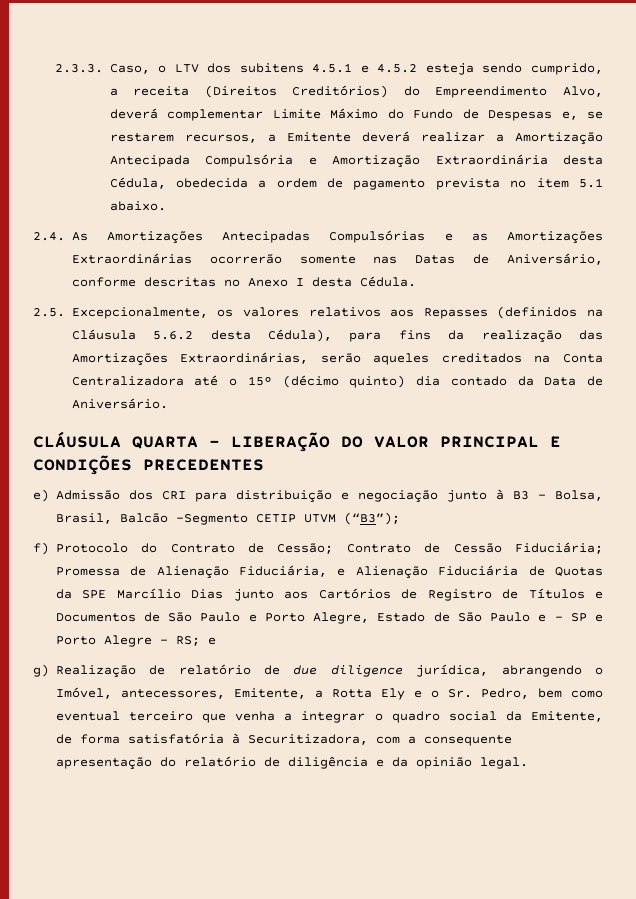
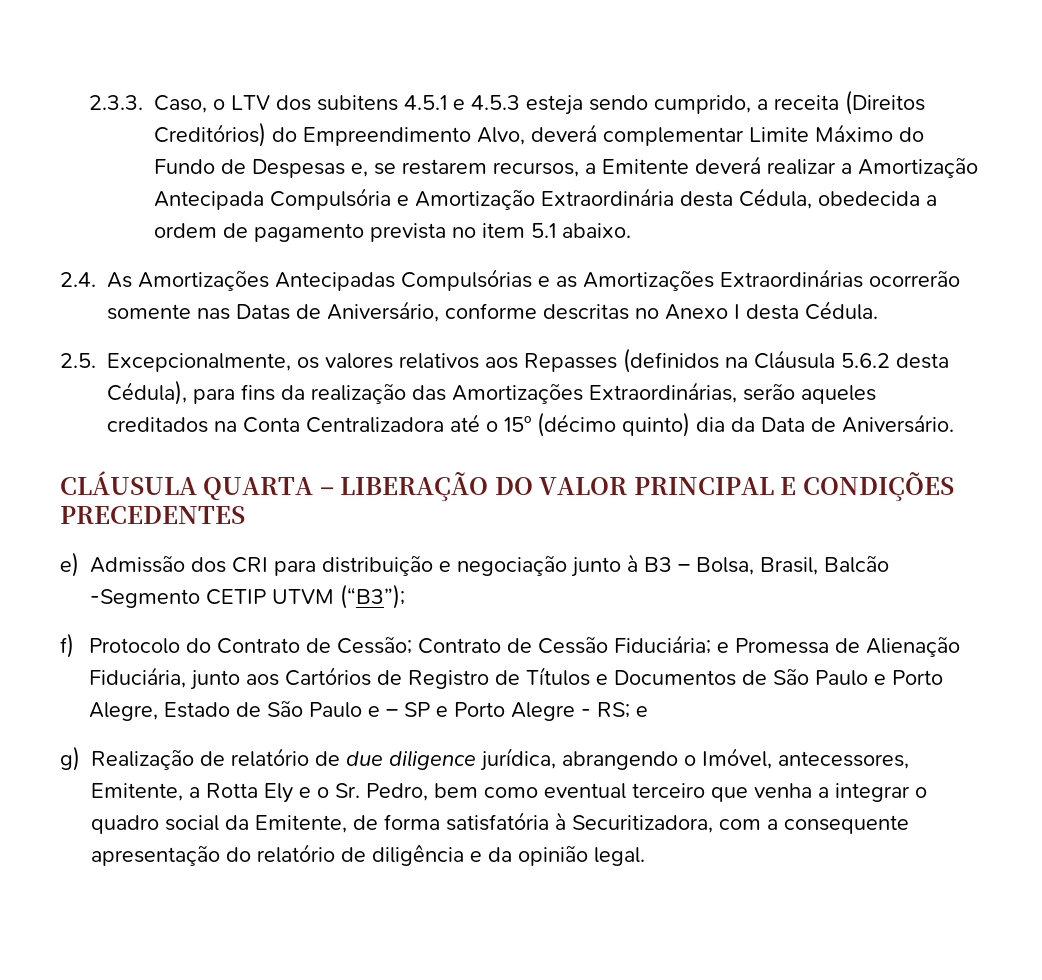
- 2.3.3. Caso, o LTV dos subitens 4.5.1 e 4.5.2 esteja sendo cumprido, a receita (Direitos Creditórios) do Empreendimento Alvo, deverá complementar Limite Máximo do Fundo de Despesas e, se restarem recursos, a Emitente deverá realizar a Amortização Antecipada Compulsória e Amortização Extraordinária desta Cédula, obedecida a ordem de pagamento prevista no item 5.1 abaixo.
+ 2.3.3. Caso, o LTV dos subitens 4.5.1 e 4.5.3 esteja sendo cumprido, a receita (Direitos Creditórios) do Empreendimento Alvo, deverá complementar Limite Máximo do Fundo de Despesas e, se restarem recursos, a Emitente deverá realizar a Amortização Antecipada Compulsória e Amortização Extraordinária desta Cédula, obedecida a ordem de pagamento prevista no item 5.1 abaixo.
- 2.5. Excepcionalmente, os valores relativos aos Repasses (definidos na Cláusula 5.6.2 desta Cédula), para fins da realização das Amortizações Extraordinárias, serão aqueles creditados na Conta Centralizadora até o 15º (décimo quinto) dia contado da Data de Aniversário.
+ 2.5. Excepcionalmente, os valores relativos aos Repasses (definidos na Cláusula 5.6.2 desta Cédula), para fins da realização das Amortizações Extraordinárias, serão aqueles creditados na Conta Centralizadora até o 15º (décimo quinto) dia da Data de Aniversário.
- f) Protocolo do Contrato de Cessão; Contrato de Cessão Fiduciária; Promessa de Alienação Fiduciária, e Alienação Fiduciária de Quotas da SPE Marcílio Dias junto aos Cartórios de Registro de Títulos e Documentos de São Paulo e Porto Alegre, Estado de São Paulo e – SP e Porto Alegre - RS; e
+ f) Protocolo do Contrato de Cessão; Contrato de Cessão Fiduciária; e Promessa de Alienação Fiduciária, junto aos Cartórios de Registro de Títulos e Documentos de São Paulo e Porto Alegre, Estado de São Paulo e – SP e Porto Alegre - RS; e

